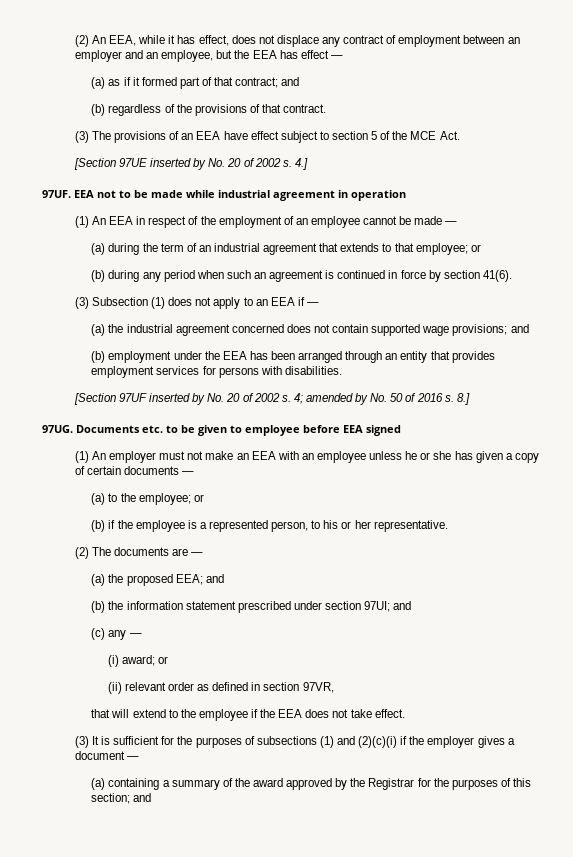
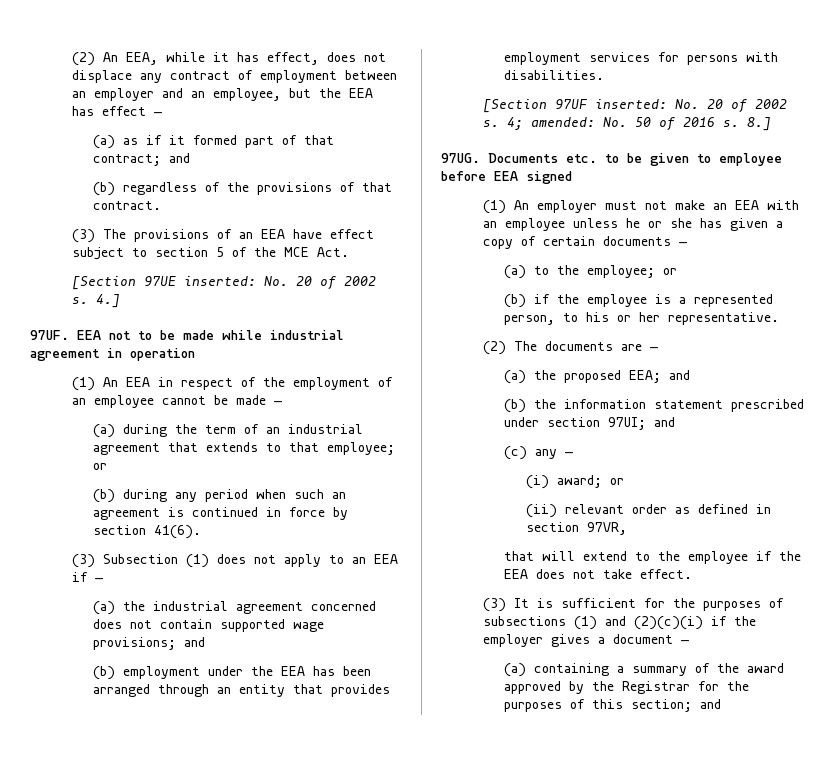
- [Section 97UE inserted by No. 20 of 2002 s.
+ [Section 97UE inserted: No. 20 of 2002 s.
- [Section 97UF inserted by No. 20 of 2002 s.
+ [Section 97UF inserted: No. 20 of 2002 s.
- 4; amended by No. 50 of 2016 s.
+ 4; amended: No. 50 of 2016 s.

